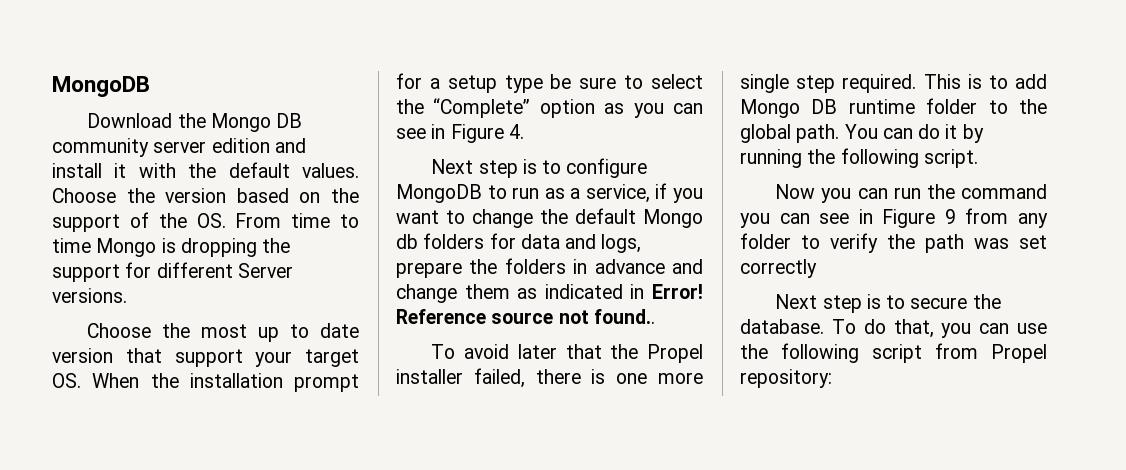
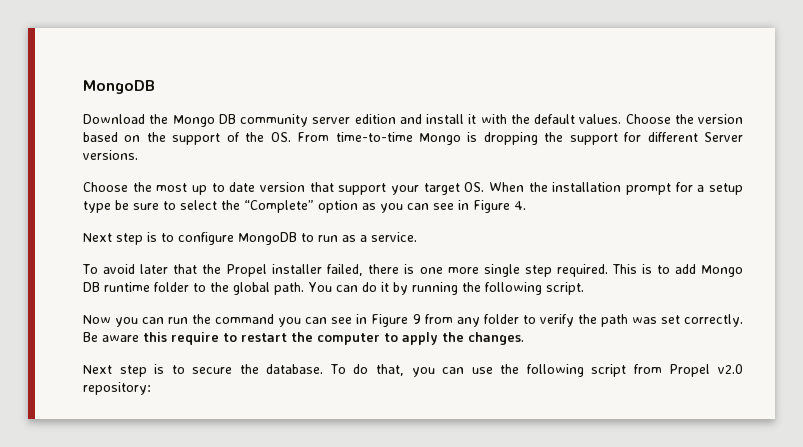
- Choose the version based on the support of the OS. From time to time Mongo is dropping the support for different Server versions.
+ Choose the version based on the support of the OS. From time-to-time Mongo is dropping the support for different Server versions.
- Next step is to configure MongoDB to run as a service, if you want to change the default Mongo db folders for data and logs, prepare the folders in advance and change them as indicated in Error! Reference source not found..
+ Next step is to configure MongoDB to run as a service.
- Now you can run the command you can see in Figure 9 from any folder to verify the path was set correctly
+ Now you can run the command you can see in Figure 9 from any folder to verify the path was set correctly. Be aware this require to restart the computer to apply the changes.
- To do that, you can use the following script from Propel repository:
+ To do that, you can use the following script from Propel v2.0 repository:

